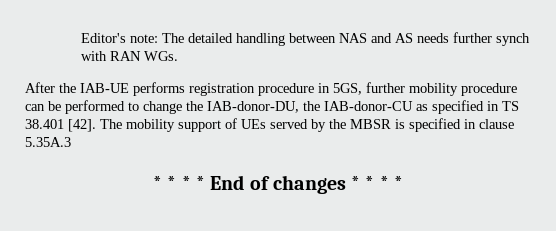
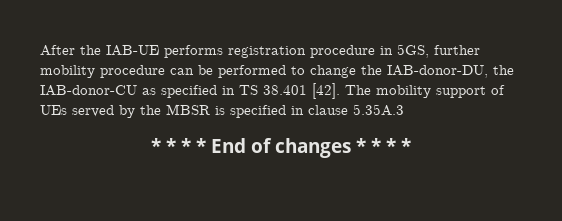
- Editor's note: The detailed handling between NAS and AS needs further synch with RAN WGs.

